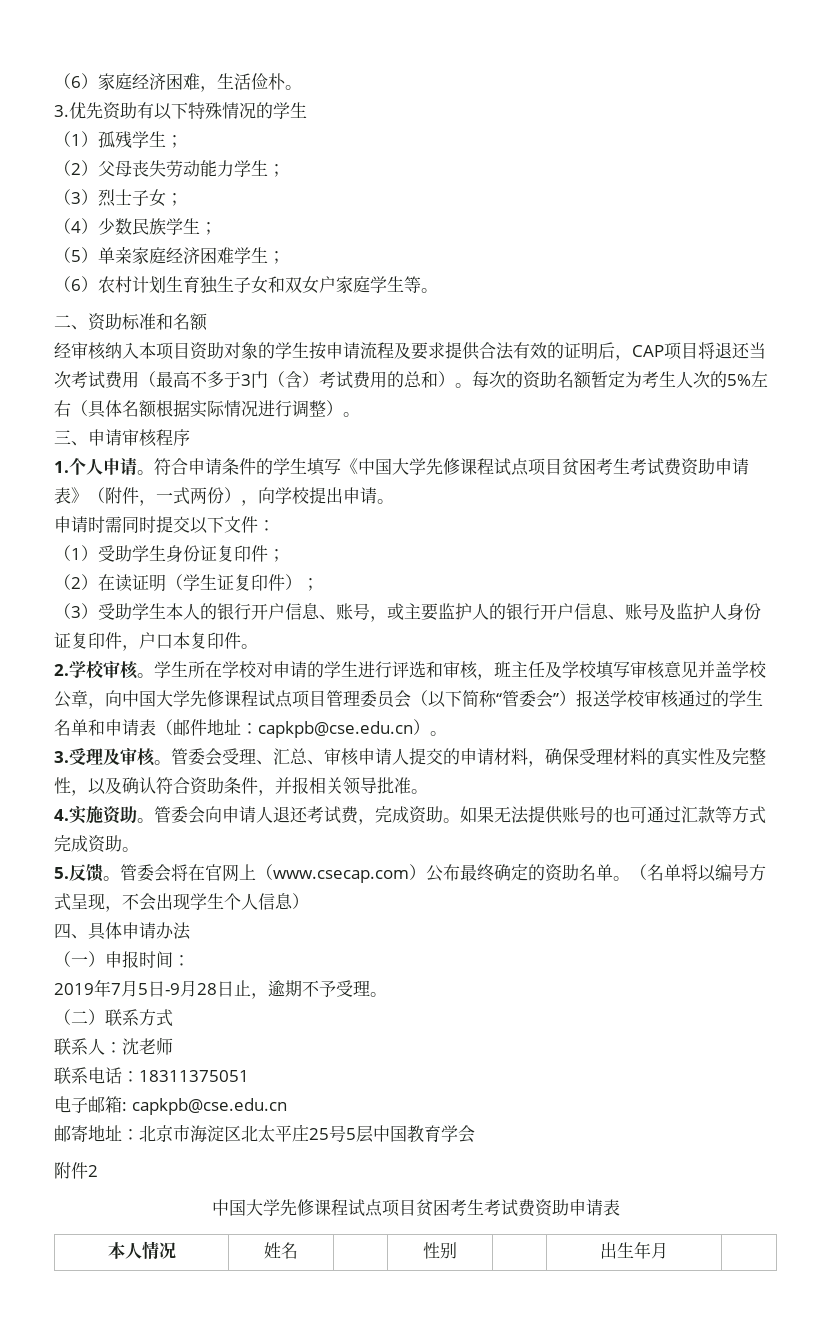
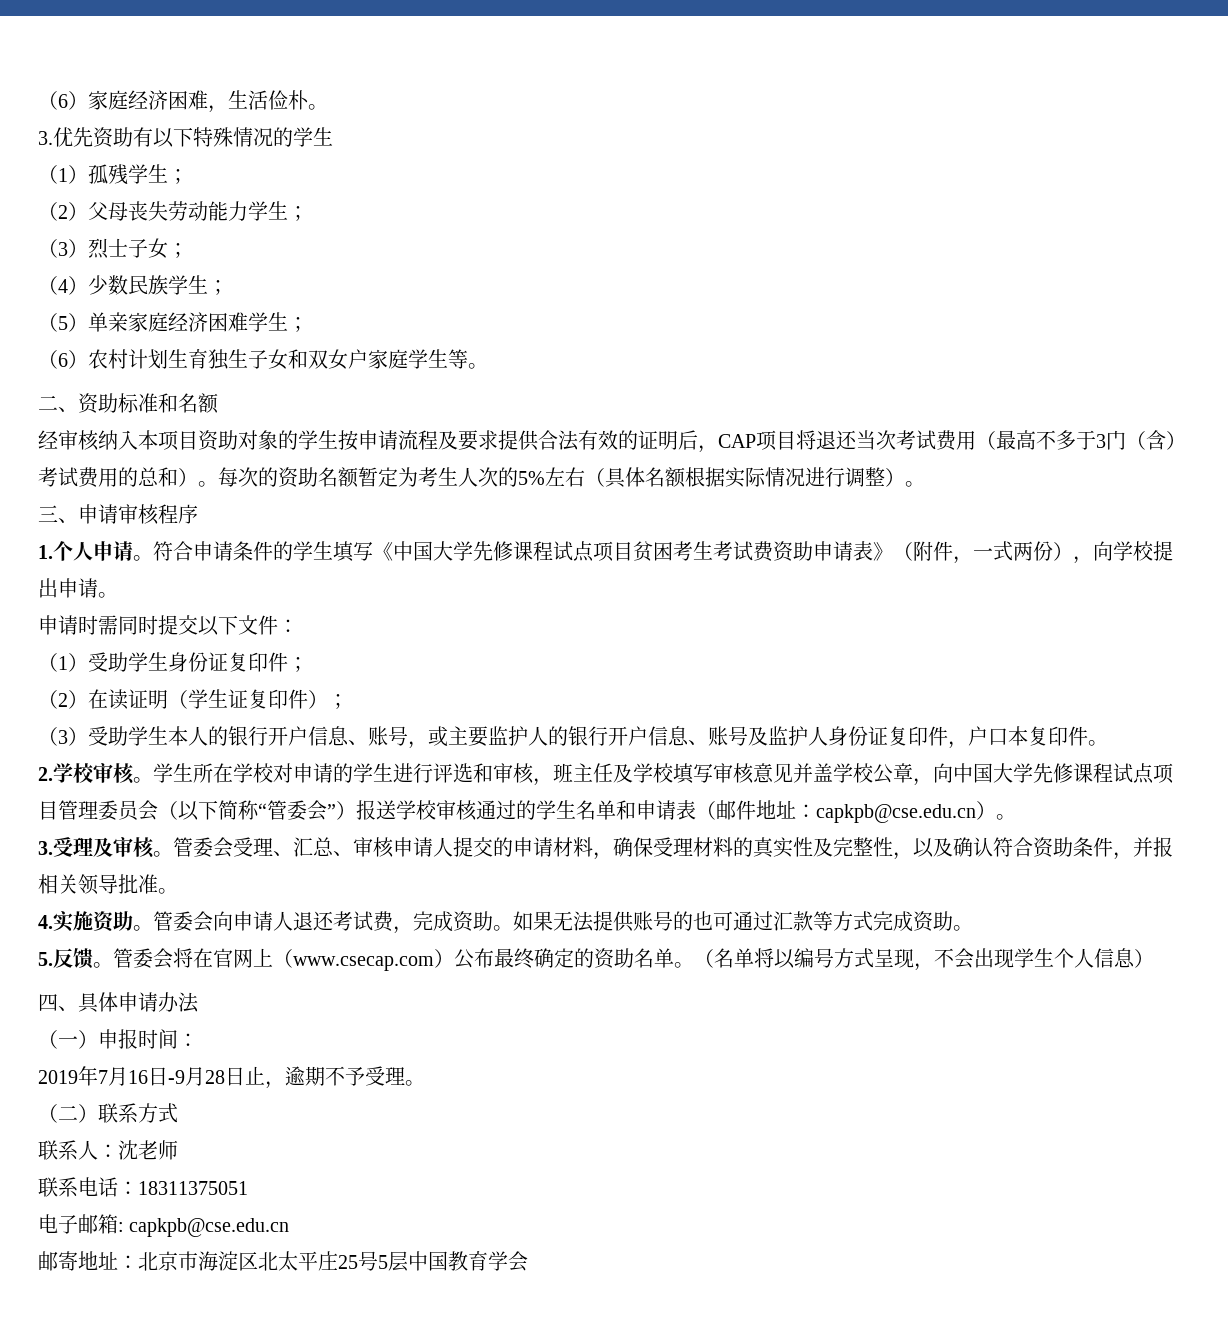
- 2019年7月5日-9月28日止，逾期不予受理。
+ 2019年7月16日-9月28日止，逾期不予受理。
- 附件2
- 中国大学先修课程试点项目贫困考生考试费资助申请表
- 本人情况 | 姓名 | | 性别 | | 出生年月 |

